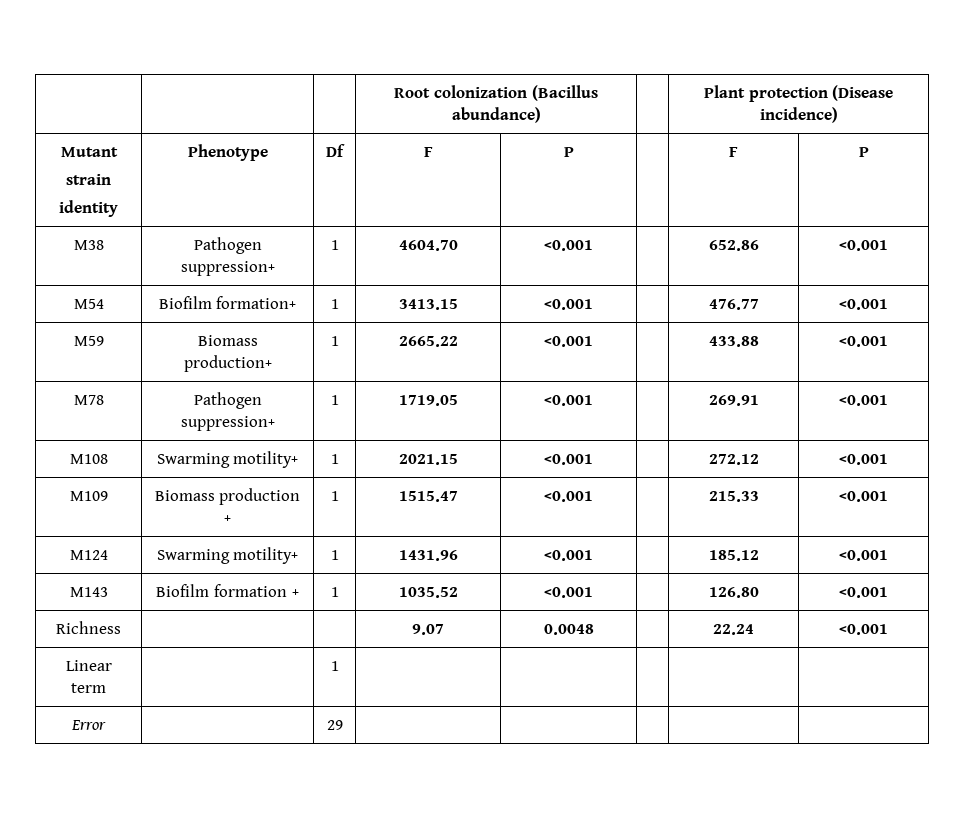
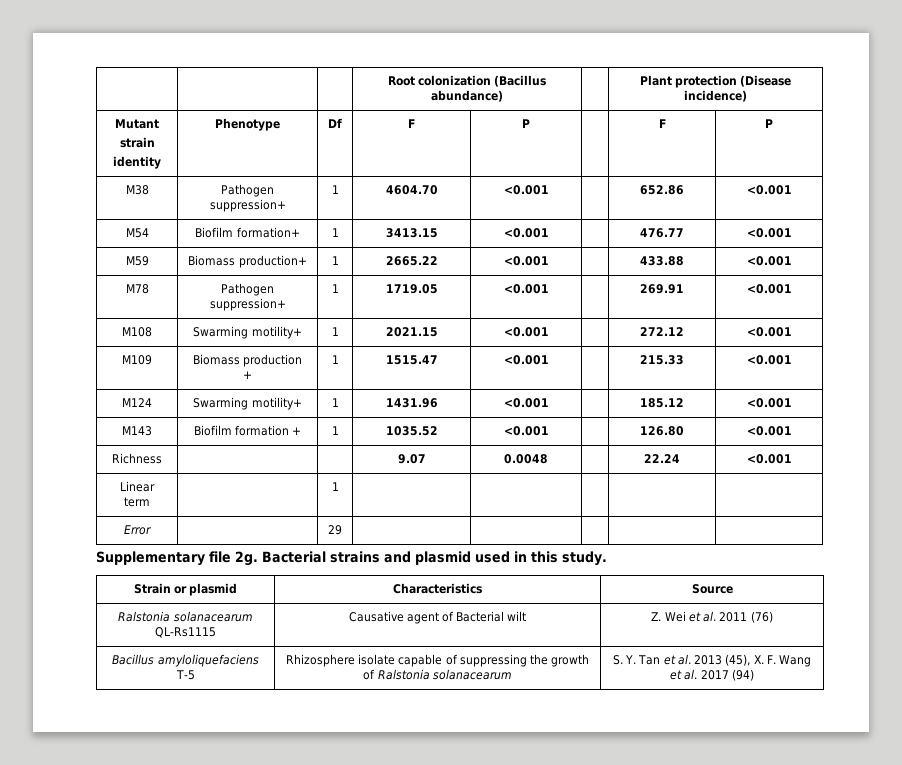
+ Supplementary file 2g. Bacterial strains and plasmid used in this study.
+ Strain or plasmid | Characteristics | Source
+ Ralstonia solanacearum QL-Rs1115 | Causative agent of Bacterial wilt | Z. Wei et al. 2011 (76)
+ Bacillus amyloliquefaciens T-5 | Rhizosphere isolate capable of suppressing the growth of Ralstonia solanacearum | S. Y. Tan et al. 2013 (45), X. F. Wang et al. 2017 (94)

